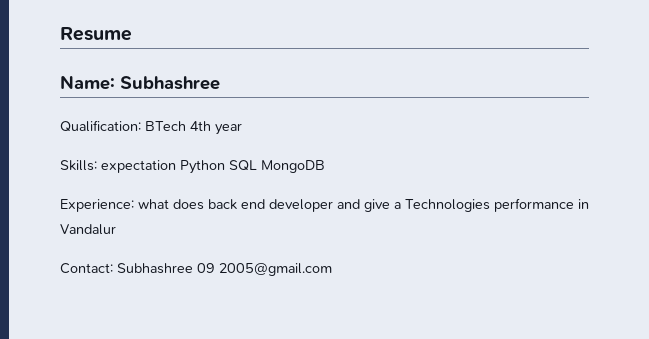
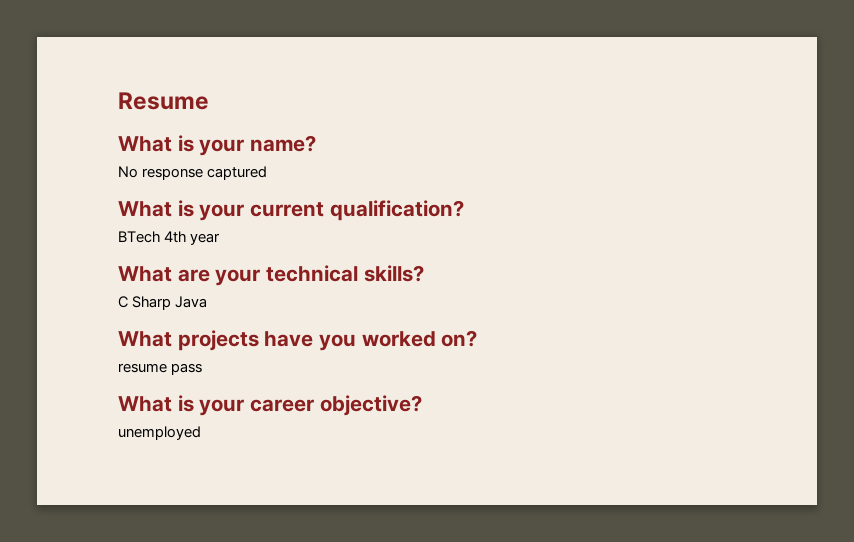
- Name: Subhashree
- Qualification: BTech 4th year
- Skills: expectation Python SQL MongoDB
- Experience: what does back end developer and give a Technologies performance in Vandalur
- Contact: Subhashree 09 2005@gmail.com
+ What is your name?
+ No response captured
+ What is your current qualification?
+ BTech 4th year
+ What are your technical skills?
+ C Sharp Java
+ What projects have you worked on?
+ resume pass
+ What is your career objective?
+ unemployed

